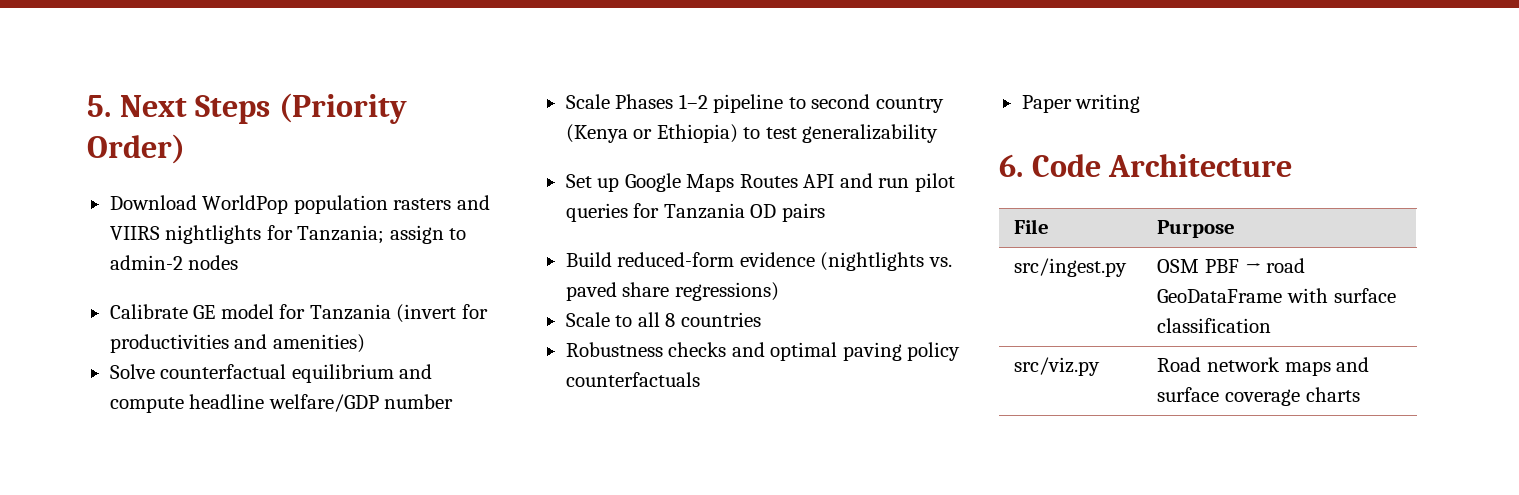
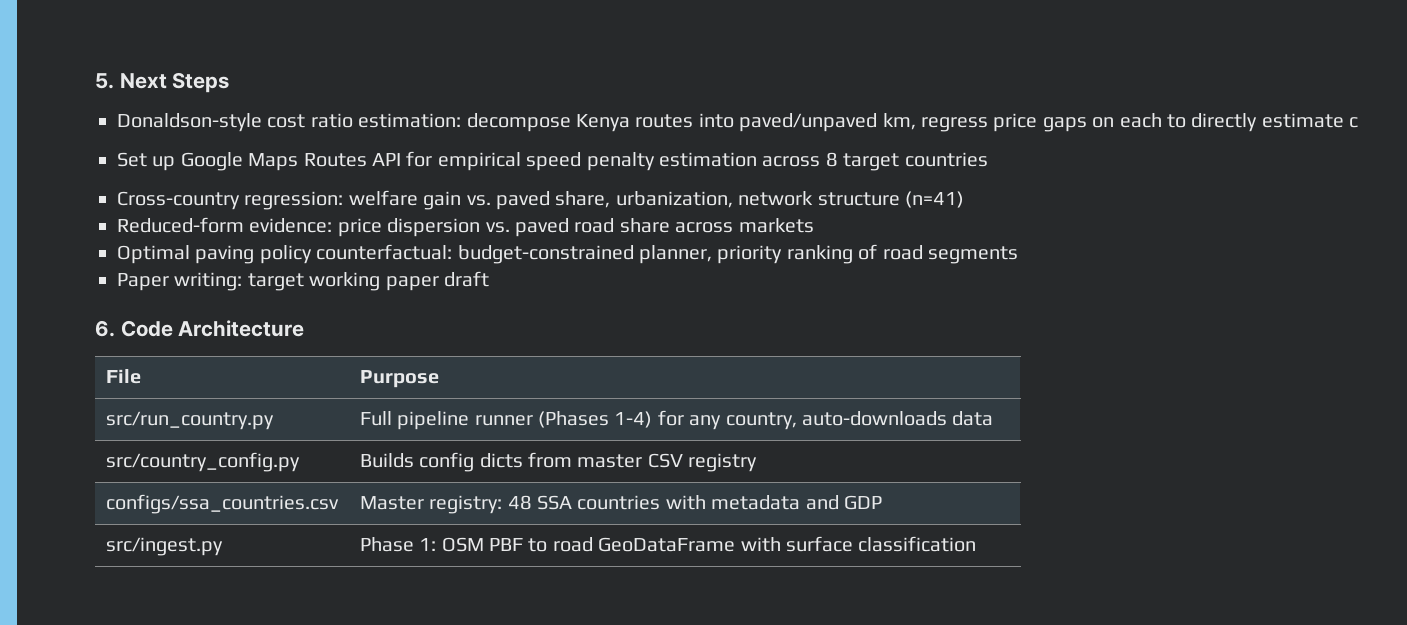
- 5. Next Steps (Priority Order)
- Download WorldPop population rasters and VIIRS nightlights for Tanzania; assign to admin-2 nodes
- Calibrate GE model for Tanzania (invert for productivities and amenities)
- Solve counterfactual equilibrium and compute headline welfare/GDP number
- Scale Phases 1–2 pipeline to second country (Kenya or Ethiopia) to test generalizability
+ 5. Next Steps
+ Donaldson-style cost ratio estimation: decompose Kenya routes into paved/unpaved km, regress price gaps on each to directly estimate c
- Set up Google Maps Routes API and run pilot queries for Tanzania OD pairs
- Build reduced-form evidence (nightlights vs. paved share regressions)
- Scale to all 8 countries
- Robustness checks and optimal paving policy counterfactuals
- Paper writing
+ Set up Google Maps Routes API for empirical speed penalty estimation across 8 target countries
+ Cross-country regression: welfare gain vs. paved share, urbanization, network structure (n=41)
+ Reduced-form evidence: price dispersion vs. paved road share across markets
+ Optimal paving policy counterfactual: budget-constrained planner, priority ranking of road segments
+ Paper writing: target working paper draft
+ src/run_country.py | Full pipeline runner (Phases 1-4) for any country, auto-downloads data
+ src/country_config.py | Builds config dicts from master CSV registry
+ configs/ssa_countries.csv | Master registry: 48 SSA countries with metadata and GDP
- src/ingest.py | OSM PBF → road GeoDataFrame with surface classification
+ src/ingest.py | Phase 1: OSM PBF to road GeoDataFrame with surface classification
- src/viz.py | Road network maps and surface coverage charts

